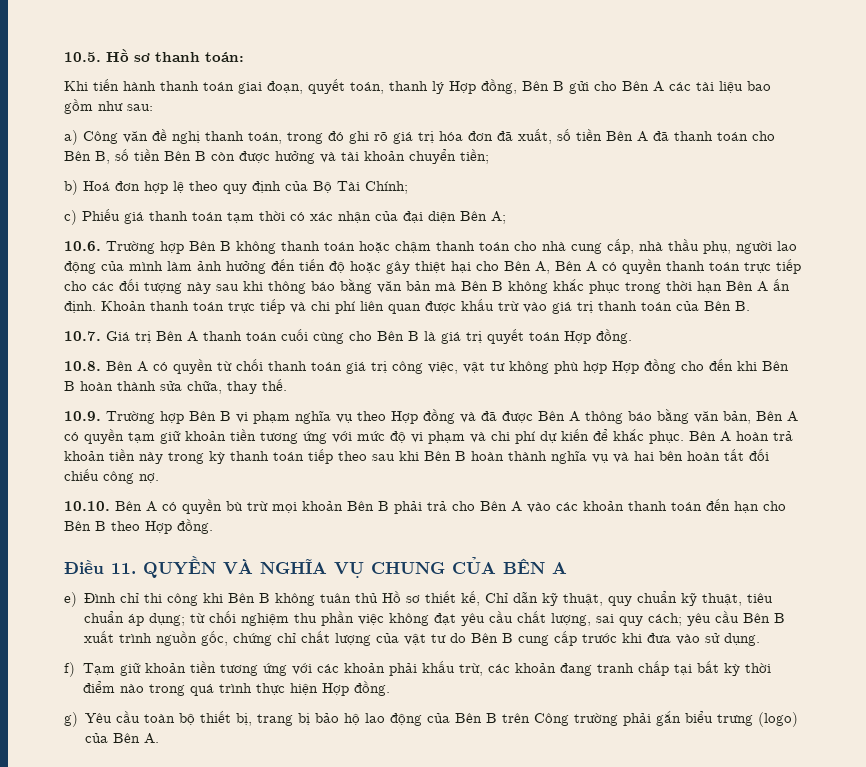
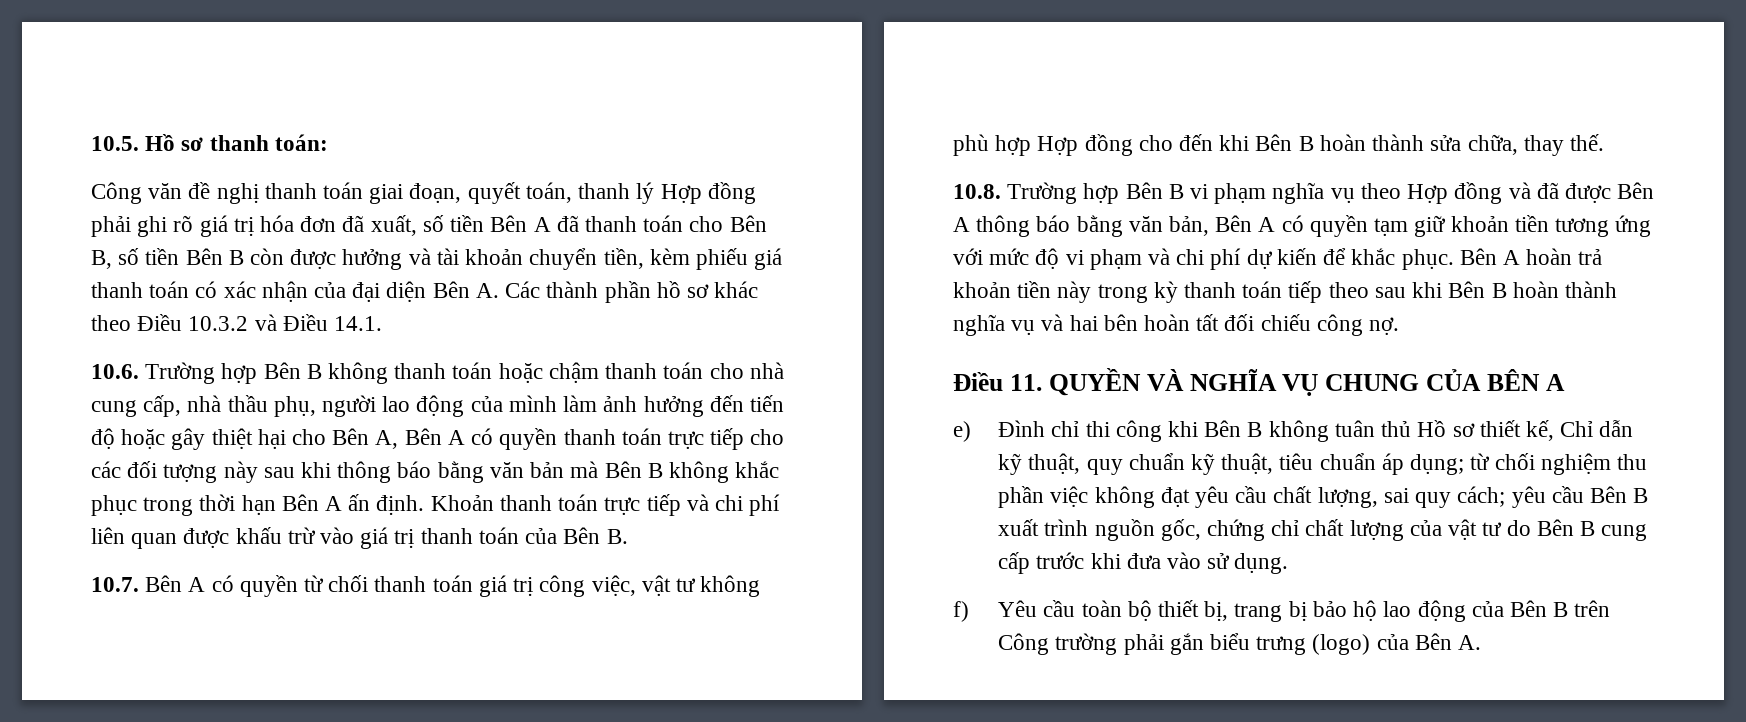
- Khi tiến hành thanh toán giai đoạn, quyết toán, thanh lý Hợp đồng, Bên B gửi cho Bên A các tài liệu bao gồm như sau:
- a) Công văn đề nghị thanh toán, trong đó ghi rõ giá trị hóa đơn đã xuất, số tiền Bên A đã thanh toán cho Bên B, số tiền Bên B còn được hưởng và tài khoản chuyển tiền;
- b) Hoá đơn hợp lệ theo quy định của Bộ Tài Chính;
- c) Phiếu giá thanh toán tạm thời có xác nhận của đại diện Bên A;
+ Công văn đề nghị thanh toán giai đoạn, quyết toán, thanh lý Hợp đồng phải ghi rõ giá trị hóa đơn đã xuất, số tiền Bên A đã thanh toán cho Bên B, số tiền Bên B còn được hưởng và tài khoản chuyển tiền, kèm phiếu giá thanh toán có xác nhận của đại diện Bên A. Các thành phần hồ sơ khác theo Điều 10.3.2 và Điều 14.1.
- 10.7. Giá trị Bên A thanh toán cuối cùng cho Bên B là giá trị quyết toán Hợp đồng.
- 10.8. Bên A có quyền từ chối thanh toán giá trị công việc, vật tư không phù hợp Hợp đồng cho đến khi Bên B hoàn thành sửa chữa, thay thế.
+ 10.7. Bên A có quyền từ chối thanh toán giá trị công việc, vật tư không phù hợp Hợp đồng cho đến khi Bên B hoàn thành sửa chữa, thay thế.
- 10.9. Trường hợp Bên B vi phạm nghĩa vụ theo Hợp đồng và đã được Bên A thông báo bằng văn bản, Bên A có quyền tạm giữ khoản tiền tương ứng với mức độ vi phạm và chi phí dự kiến để khắc phục.
+ 10.8. Trường hợp Bên B vi phạm nghĩa vụ theo Hợp đồng và đã được Bên A thông báo bằng văn bản, Bên A có quyền tạm giữ khoản tiền tương ứng với mức độ vi phạm và chi phí dự kiến để khắc phục.
- 10.10. Bên A có quyền bù trừ mọi khoản Bên B phải trả cho Bên A vào các khoản thanh toán đến hạn cho Bên B theo Hợp đồng.
- f) Tạm giữ khoản tiền tương ứng với các khoản phải khấu trừ, các khoản đang tranh chấp tại bất kỳ thời điểm nào trong quá trình thực hiện Hợp đồng.
- g) Yêu cầu toàn bộ thiết bị, trang bị bảo hộ lao động của Bên B trên Công trường phải gắn biểu trưng (logo) của Bên A.
+ f) Yêu cầu toàn bộ thiết bị, trang bị bảo hộ lao động của Bên B trên Công trường phải gắn biểu trưng (logo) của Bên A.

